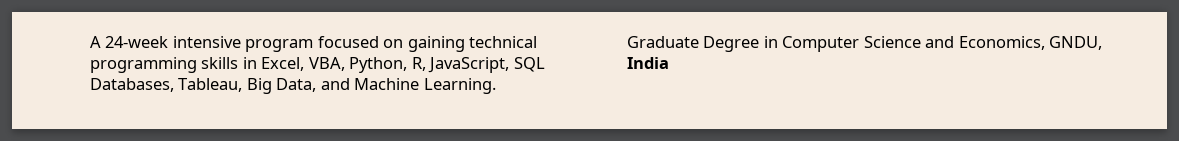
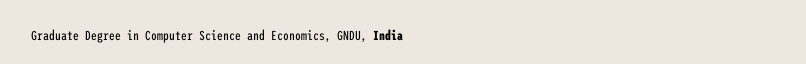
- A 24-week intensive program focused on gaining technical programming skills in Excel, VBA, Python, R, JavaScript, SQL Databases, Tableau, Big Data, and Machine Learning.

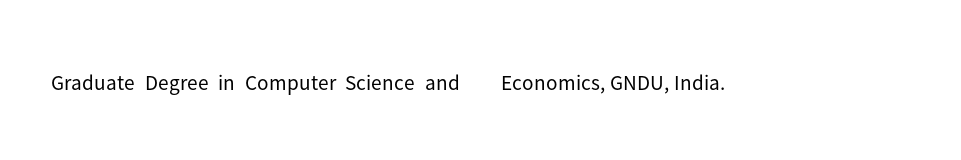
- Graduate Degree in Computer Science and Economics, GNDU, India
+ Graduate Degree in Computer Science and Economics, GNDU, India.

